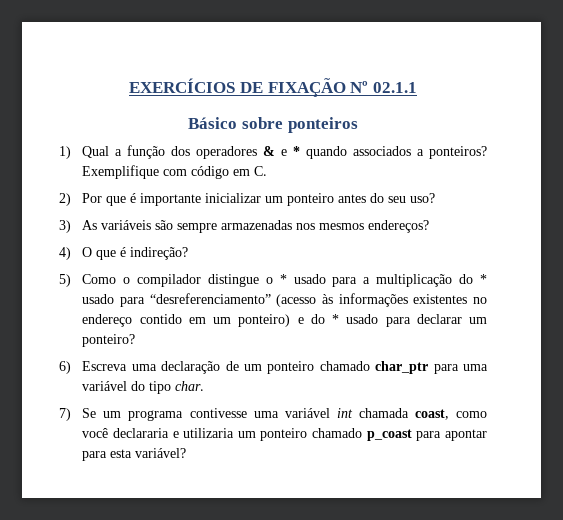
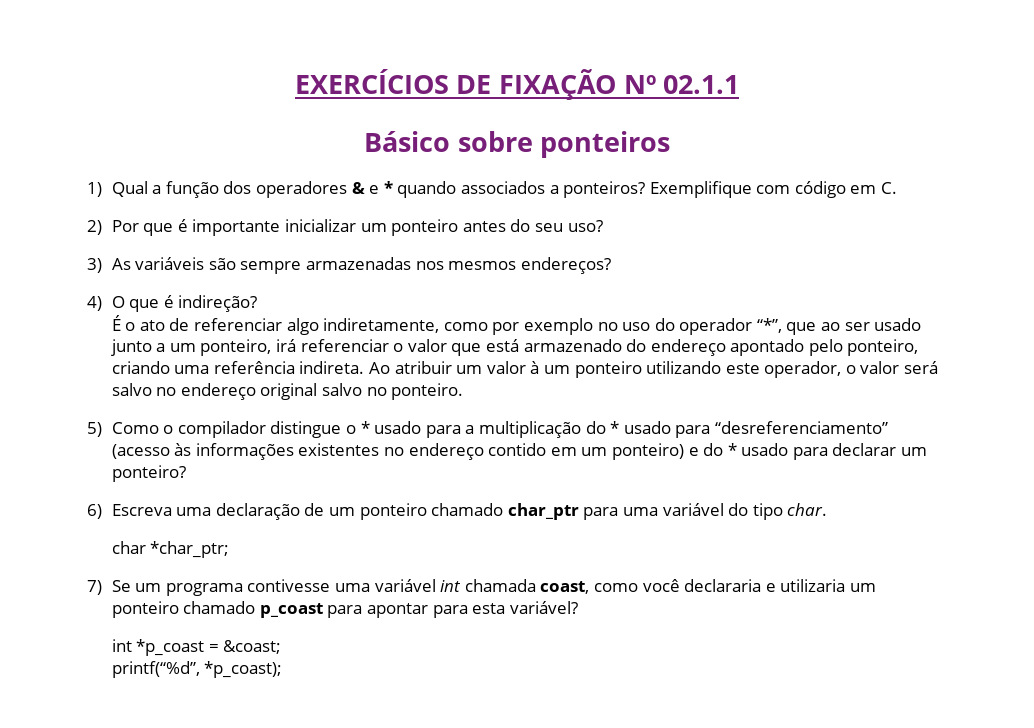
+ É o ato de referenciar algo indiretamente, como por exemplo no uso do operador “*”, que ao ser usado junto a um ponteiro, irá referenciar o valor que está armazenado do endereço apontado pelo ponteiro, criando uma referência indireta. Ao atribuir um valor à um ponteiro utilizando este operador, o valor será salvo no endereço original salvo no ponteiro.
+ char *char_ptr;
+ int *p_coast = &coast;
+ printf(“%d”, *p_coast);

